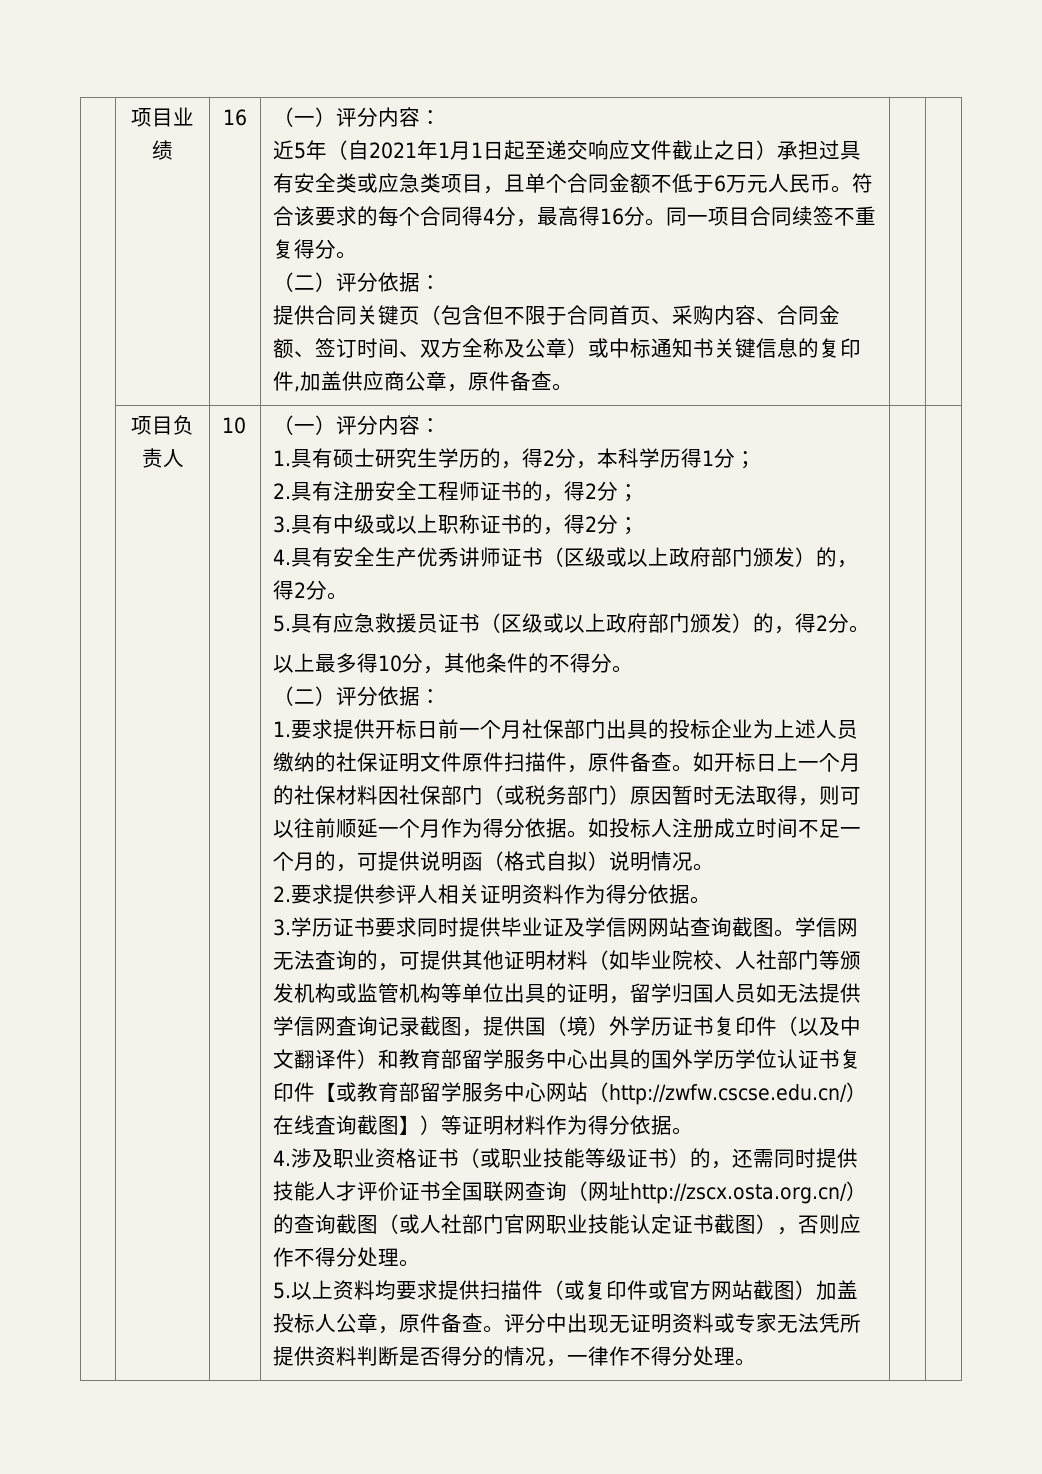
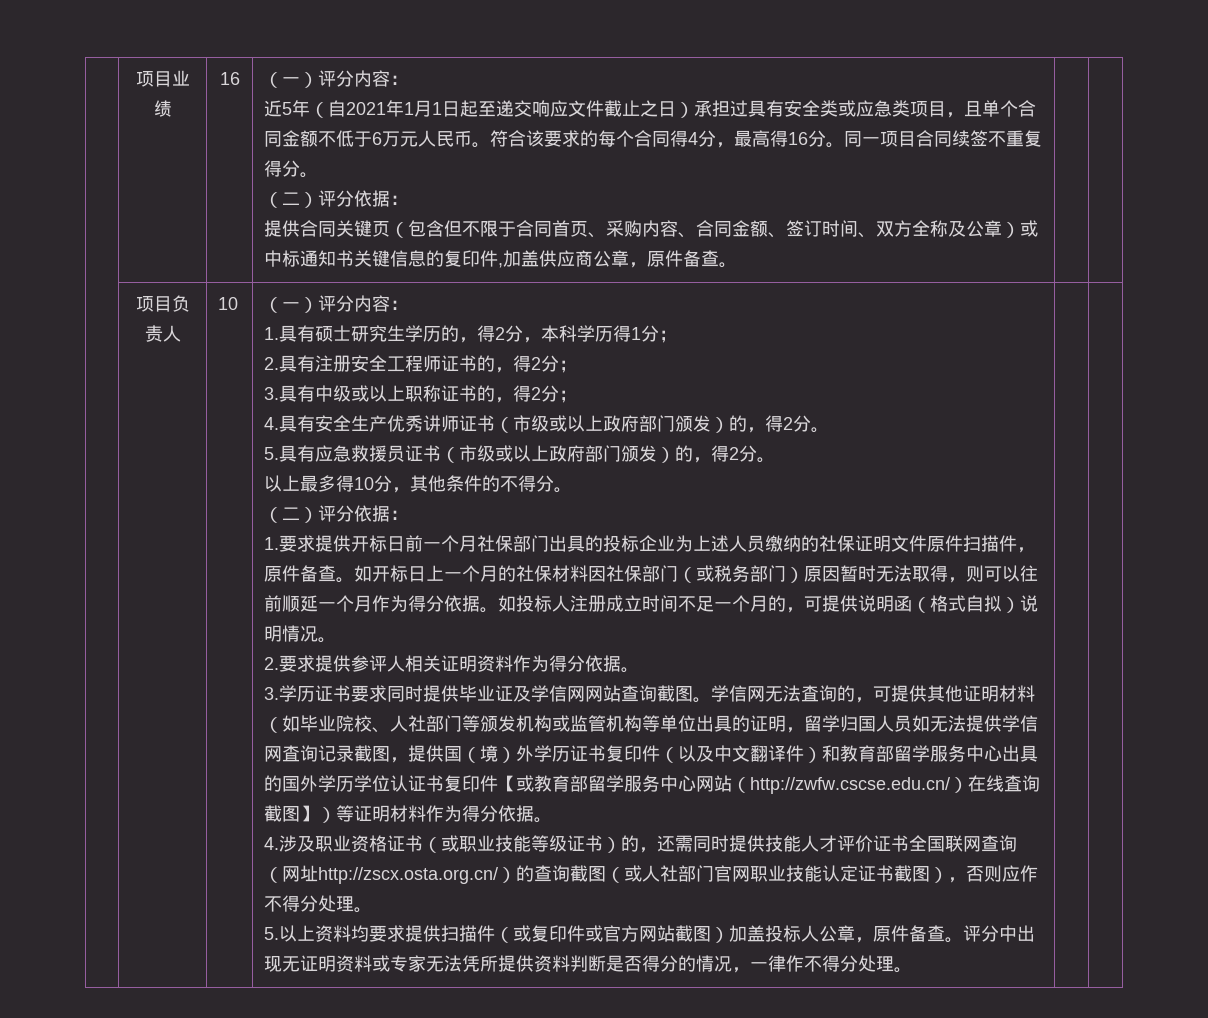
- 4.具有安全生产优秀讲师证书（区级或以上政府部门颁发）的，得2分。
+ 4.具有安全生产优秀讲师证书（市级或以上政府部门颁发）的，得2分。
- 5.具有应急救援员证书（区级或以上政府部门颁发）的，得2分。
+ 5.具有应急救援员证书（市级或以上政府部门颁发）的，得2分。

